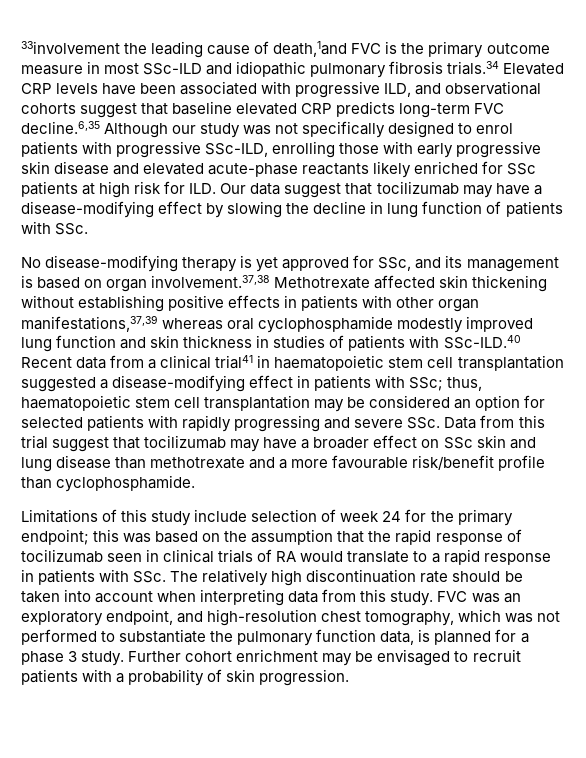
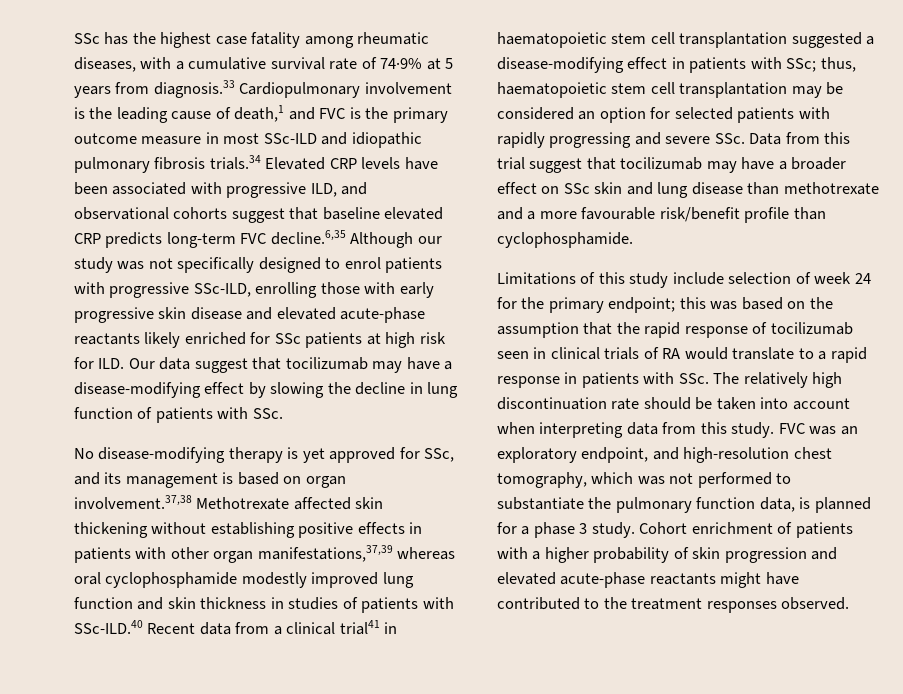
- 33involvement the leading cause of death,1and FVC is the primary outcome measure in most SSc-ILD and idiopathic pulmonary fibrosis trials.34 Elevated CRP levels have been associated with progressive ILD, and observational cohorts suggest that baseline elevated CRP predicts long-term FVC decline.6,35 Although our study was not specifically designed to enrol patients with progressive SSc-ILD, enrolling those with early progressive skin disease and elevated acute-phase reactants likely enriched for SSc patients at high risk for ILD. Our data suggest that tocilizumab may have a disease-modifying effect by slowing the decline in lung function of patients with SSc.
+ SSc has the highest case fatality among rheumatic diseases, with a cumulative survival rate of 74·9% at 5 years from diagnosis.33 Cardiopulmonary involvement is the leading cause of death,1 and FVC is the primary outcome measure in most SSc-ILD and idiopathic pulmonary fibrosis trials.34 Elevated CRP levels have been associated with progressive ILD, and observational cohorts suggest that baseline elevated CRP predicts long-term FVC decline.6,35 Although our study was not specifically designed to enrol patients with progressive SSc-ILD, enrolling those with early progressive skin disease and elevated acute-phase reactants likely enriched for SSc patients at high risk for ILD. Our data suggest that tocilizumab may have a disease-modifying effect by slowing the decline in lung function of patients with SSc.
- Further cohort enrichment may be envisaged to recruit patients with a probability of skin progression.
+ Cohort enrichment of patients with a higher probability of skin progression and elevated acute-phase reactants might have contributed to the treatment responses observed.

